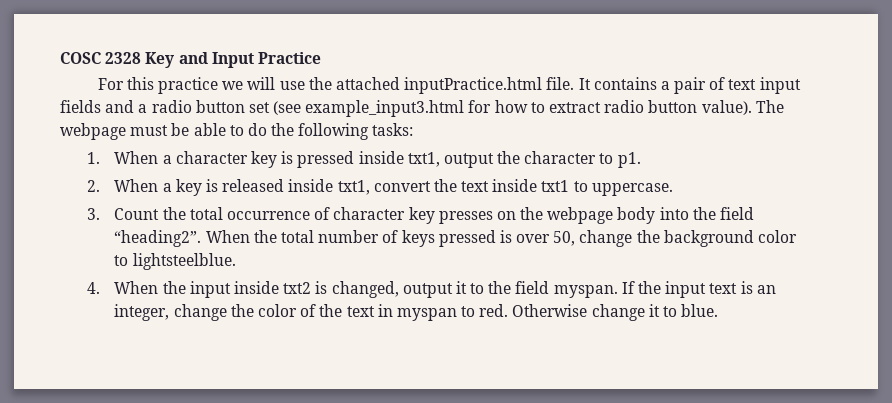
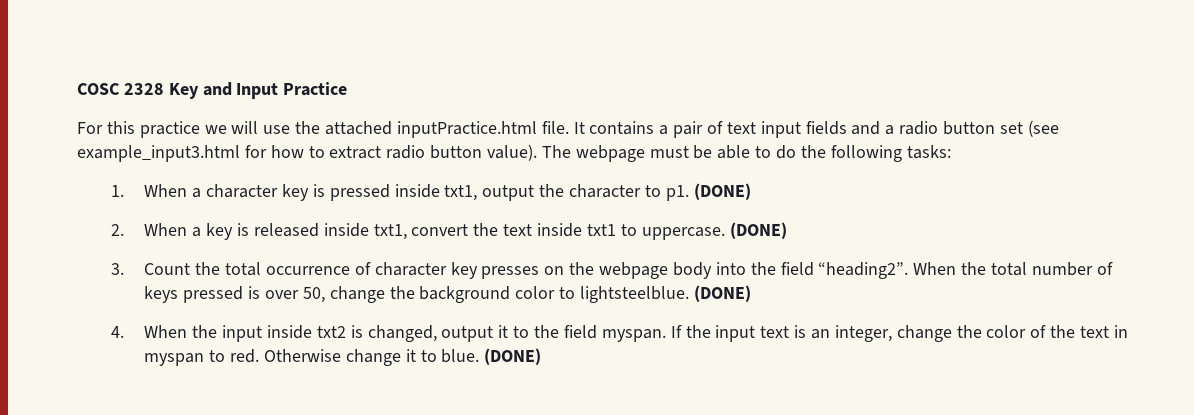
- 1. When a character key is pressed inside txt1, output the character to p1.
+ 1. When a character key is pressed inside txt1, output the character to p1. (DONE)
- 2. When a key is released inside txt1, convert the text inside txt1 to uppercase.
+ 2. When a key is released inside txt1, convert the text inside txt1 to uppercase. (DONE)
- When the total number of keys pressed is over 50, change the background color to lightsteelblue.
+ When the total number of keys pressed is over 50, change the background color to lightsteelblue. (DONE)
- Otherwise change it to blue.
+ Otherwise change it to blue. (DONE)

